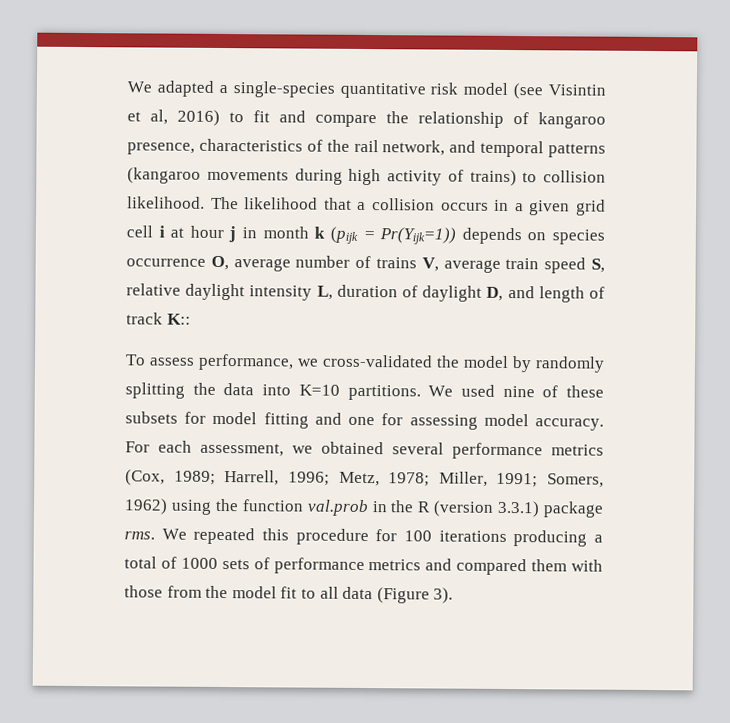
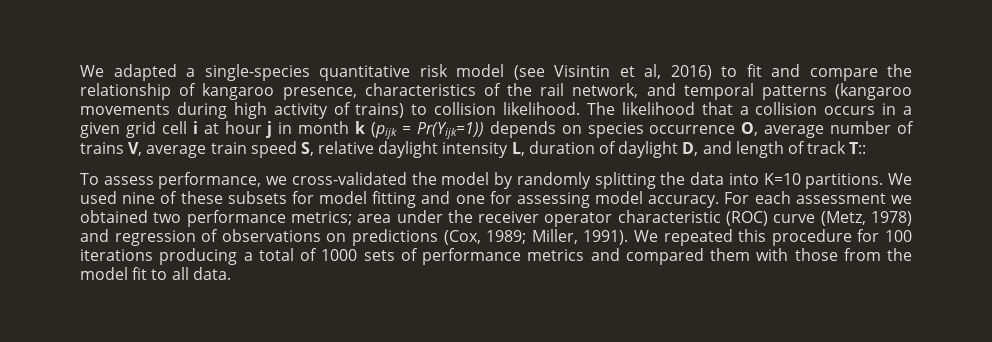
- The likelihood that a collision occurs in a given grid cell i at hour j in month k (pijk = Pr(Yijk=1)) depends on species occurrence O, average number of trains V, average train speed S, relative daylight intensity L, duration of daylight D, and length of track K::
+ The likelihood that a collision occurs in a given grid cell i at hour j in month k (pijk = Pr(Yijk=1)) depends on species occurrence O, average number of trains V, average train speed S, relative daylight intensity L, duration of daylight D, and length of track T::
- For each assessment, we obtained several performance metrics (Cox, 1989; Harrell, 1996; Metz, 1978; Miller, 1991; Somers, 1962) using the function val.prob in the R (version 3.3.1) package rms.
+ For each assessment we obtained two performance metrics; area under the receiver operator characteristic (ROC) curve (Metz, 1978) and regression of observations on predictions (Cox, 1989; Miller, 1991).
- We repeated this procedure for 100 iterations producing a total of 1000 sets of performance metrics and compared them with those from the model fit to all data (Figure 3).
+ We repeated this procedure for 100 iterations producing a total of 1000 sets of performance metrics and compared them with those from the model fit to all data.

